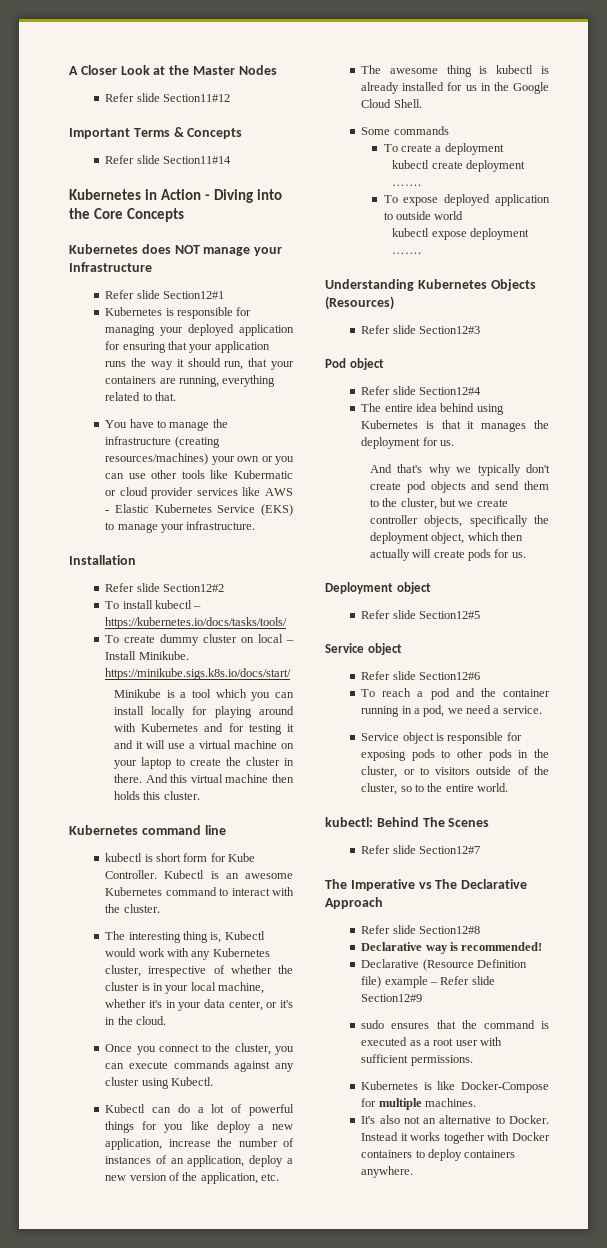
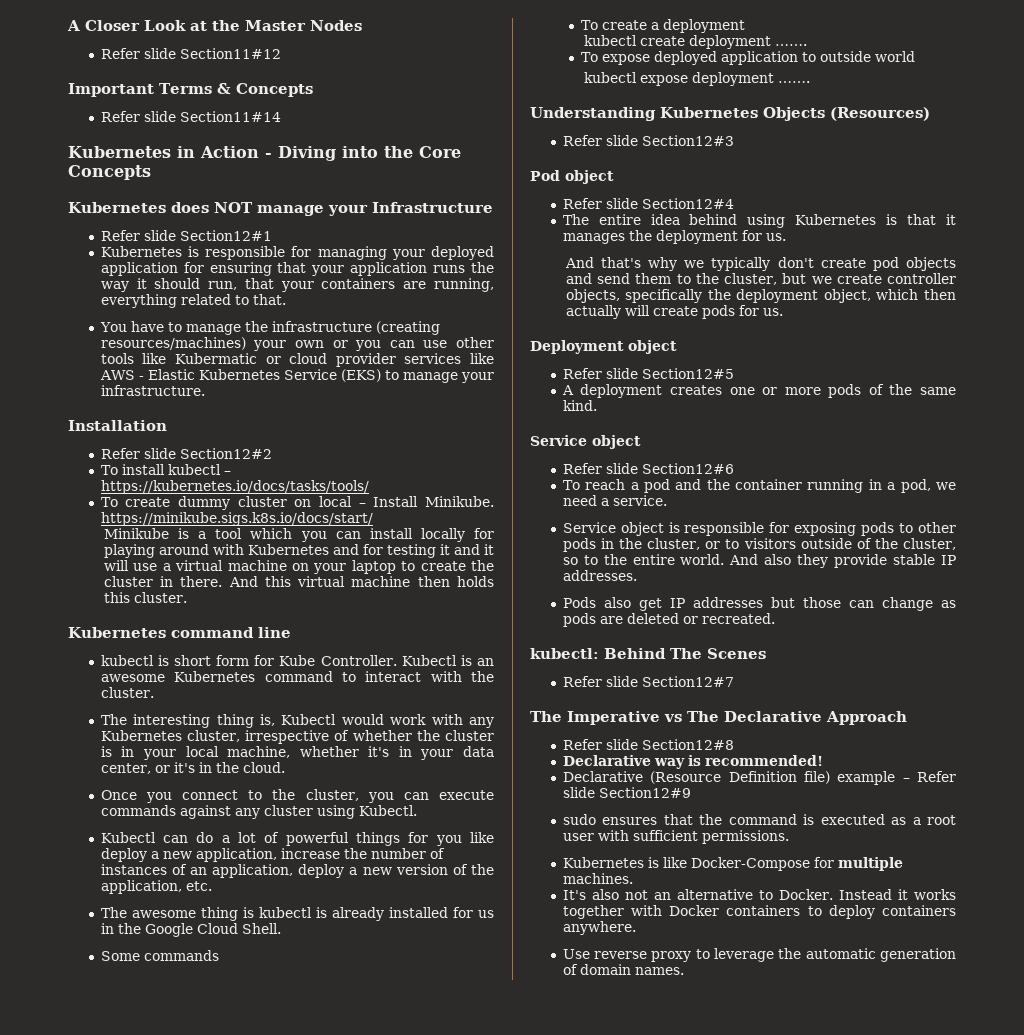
+ A deployment creates one or more pods of the same kind.
+ And also they provide stable IP addresses.
+ Pods also get IP addresses but those can change as pods are deleted or recreated.
+ Use reverse proxy to leverage the automatic generation of domain names.

